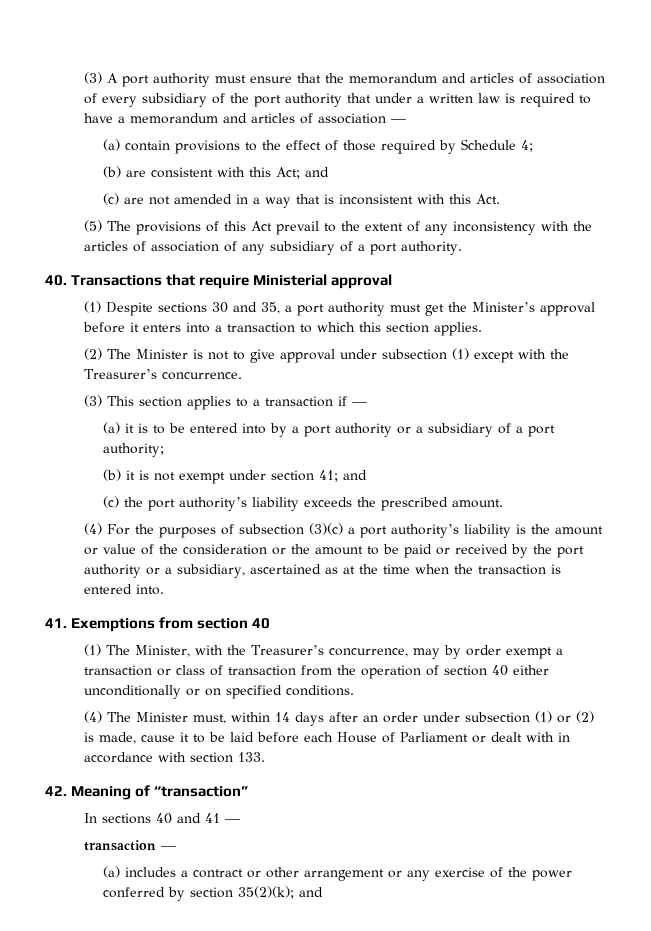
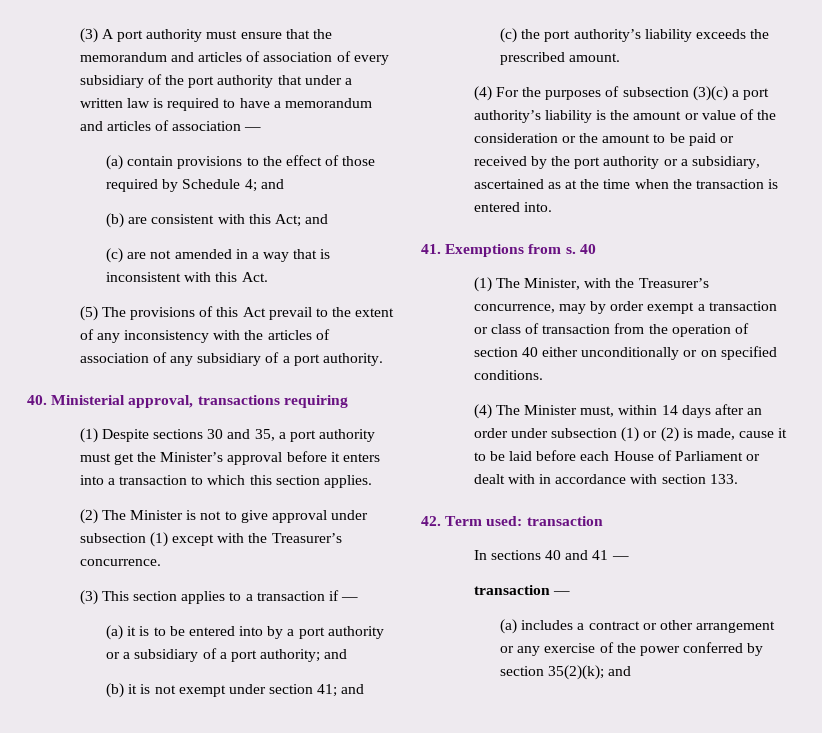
- (a) contain provisions to the effect of those required by Schedule 4;
+ (a) contain provisions to the effect of those required by Schedule 4; and
- 40. Transactions that require Ministerial approval
+ 40. Ministerial approval, transactions requiring
- (a) it is to be entered into by a port authority or a subsidiary of a port authority;
+ (a) it is to be entered into by a port authority or a subsidiary of a port authority; and
- 41. Exemptions from section 40
+ 41. Exemptions from s. 40
- 42. Meaning of “transaction”
+ 42. Term used: transaction

